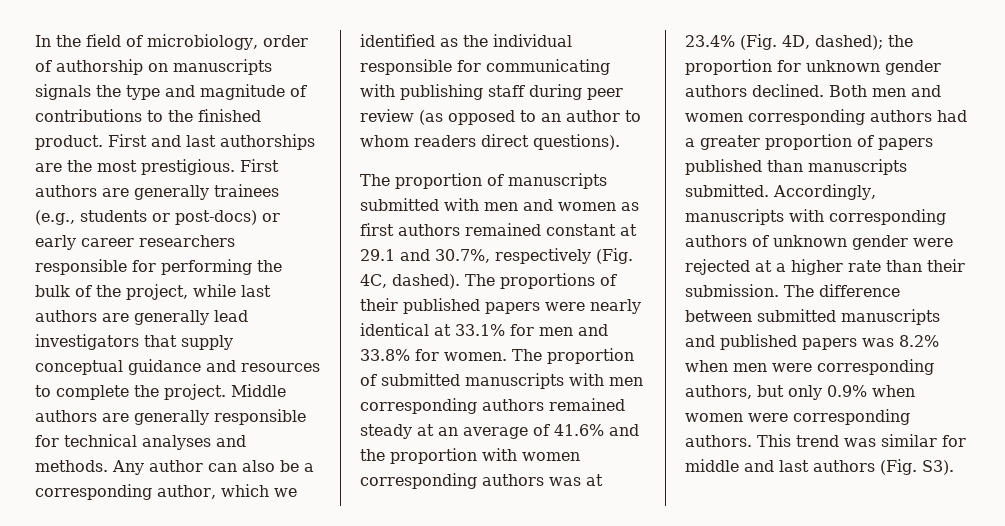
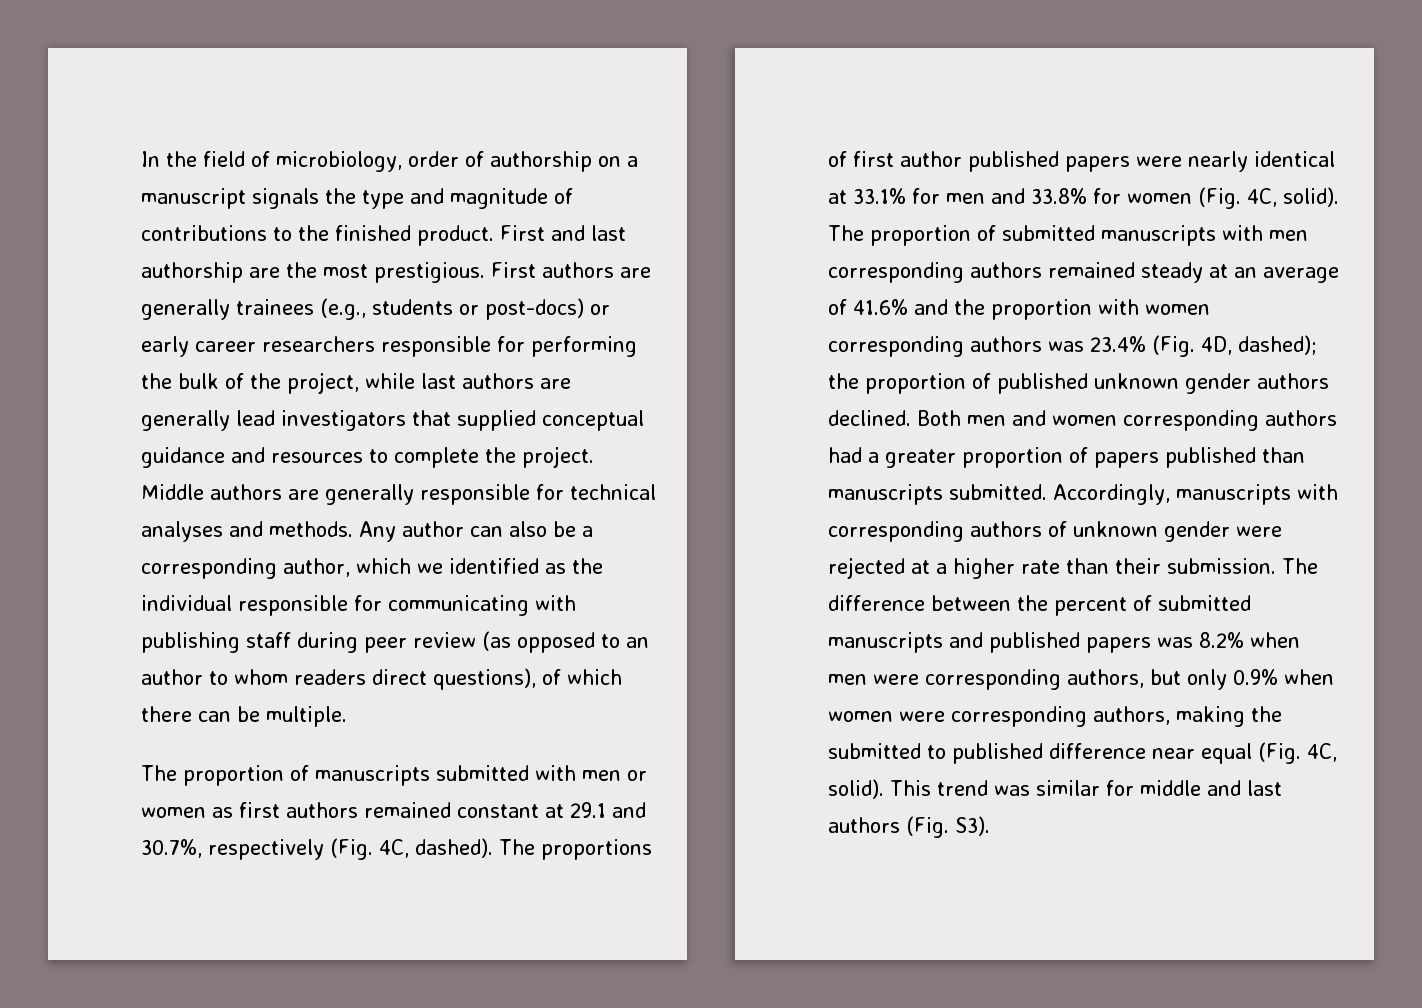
- In the field of microbiology, order of authorship on manuscripts signals the type and magnitude of contributions to the finished product.
+ In the field of microbiology, order of authorship on a manuscript signals the type and magnitude of contributions to the finished product.
- First and last authorships are the most prestigious.
+ First and last authorship are the most prestigious.
- First authors are generally trainees (e.g., students or post-docs) or early career researchers responsible for performing the bulk of the project, while last authors are generally lead investigators that supply conceptual guidance and resources to complete the project.
+ First authors are generally trainees (e.g., students or post-docs) or early career researchers responsible for performing the bulk of the project, while last authors are generally lead investigators that supplied conceptual guidance and resources to complete the project.
- Any author can also be a corresponding author, which we identified as the individual responsible for communicating with publishing staff during peer review (as opposed to an author to whom readers direct questions).
+ Any author can also be a corresponding author, which we identified as the individual responsible for communicating with publishing staff during peer review (as opposed to an author to whom readers direct questions), of which there can be multiple.
- The proportion of manuscripts submitted with men and women as first authors remained constant at 29.1 and 30.7%, respectively (Fig. 4C, dashed).
+ The proportion of manuscripts submitted with men or women as first authors remained constant at 29.1 and 30.7%, respectively (Fig. 4C, dashed).
- The proportions of their published papers were nearly identical at 33.1% for men and 33.8% for women.
+ The proportions of first author published papers were nearly identical at 33.1% for men and 33.8% for women (Fig. 4C, solid).
- The proportion of submitted manuscripts with men corresponding authors remained steady at an average of 41.6% and the proportion with women corresponding authors was at 23.4% (Fig. 4D, dashed); the proportion for unknown gender authors declined.
+ The proportion of submitted manuscripts with men corresponding authors remained steady at an average of 41.6% and the proportion with women corresponding authors was 23.4% (Fig. 4D, dashed); the proportion of published unknown gender authors declined.
- The difference between submitted manuscripts and published papers was 8.2% when men were corresponding authors, but only 0.9% when women were corresponding authors.
+ The difference between the percent of submitted manuscripts and published papers was 8.2% when men were corresponding authors, but only 0.9% when women were corresponding authors, making the submitted to published difference near equal (Fig. 4C, solid).

